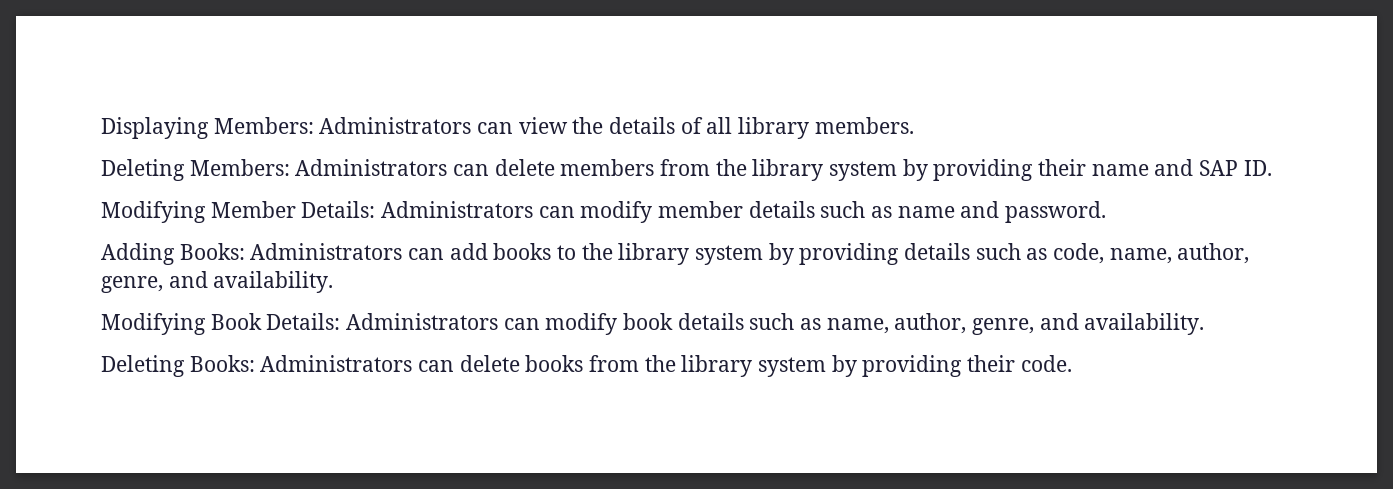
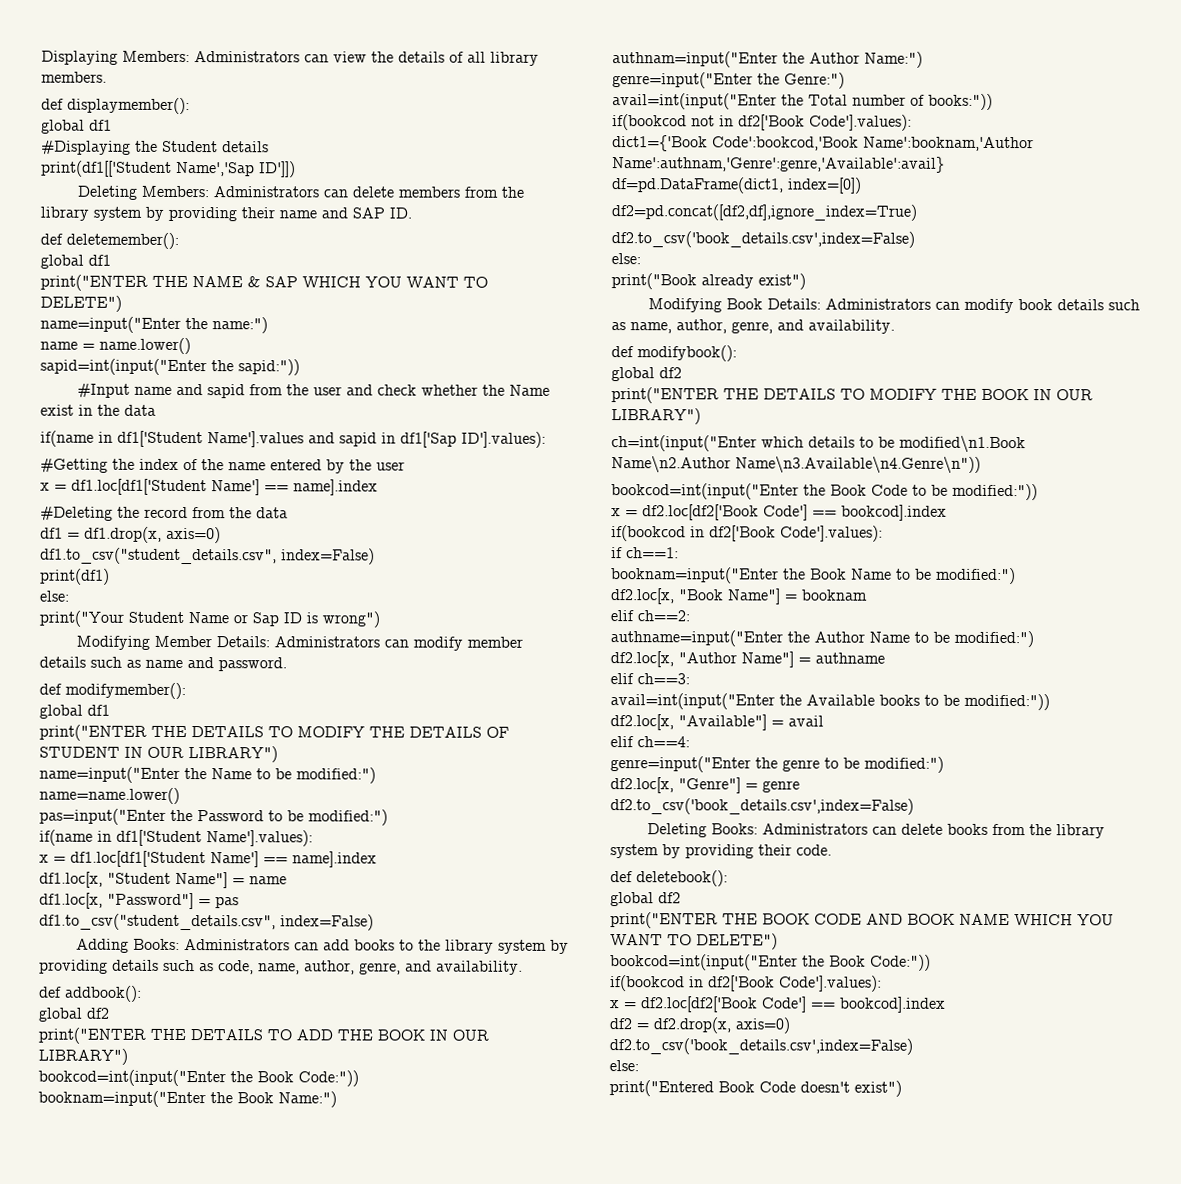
+ def displaymember():
+ global df1
+ #Displaying the Student details
+ print(df1[['Student Name','Sap ID']])
+ def deletemember():
+ global df1
+ print("ENTER THE NAME & SAP WHICH YOU WANT TO DELETE")
+ name=input("Enter the name:")
+ name = name.lower()
+ sapid=int(input("Enter the sapid:"))
+ #Input name and sapid from the user and check whether the Name exist in the data
+ if(name in df1['Student Name'].values and sapid in df1['Sap ID'].values):
+ #Getting the index of the name entered by the user
+ x = df1.loc[df1['Student Name'] == name].index
+ #Deleting the record from the data
+ df1 = df1.drop(x, axis=0)
+ df1.to_csv("student_details.csv", index=False)
+ print(df1)
+ else:
+ print("Your Student Name or Sap ID is wrong")
+ def modifymember():
+ global df1
+ print("ENTER THE DETAILS TO MODIFY THE DETAILS OF STUDENT IN OUR LIBRARY")
+ name=input("Enter the Name to be modified:")
+ name=name.lower()
+ pas=input("Enter the Password to be modified:")
+ if(name in df1['Student Name'].values):
+ x = df1.loc[df1['Student Name'] == name].index
+ df1.loc[x, "Student Name"] = name
+ df1.loc[x, "Password"] = pas
+ df1.to_csv("student_details.csv", index=False)
+ def addbook():
+ global df2
+ print("ENTER THE DETAILS TO ADD THE BOOK IN OUR LIBRARY")
+ bookcod=int(input("Enter the Book Code:"))
+ booknam=input("Enter the Book Name:")
+ authnam=input("Enter the Author Name:")
+ genre=input("Enter the Genre:")
+ avail=int(input("Enter the Total number of books:"))
+ if(bookcod not in df2['Book Code'].values):
+ dict1={'Book Code':bookcod,'Book Name':booknam,'Author Name':authnam,'Genre':genre,'Available':avail}
+ df=pd.DataFrame(dict1, index=[0])
+ df2=pd.concat([df2,df],ignore_index=True)
+ df2.to_csv('book_details.csv',index=False)
+ else:
+ print("Book already exist")
+ def modifybook():
+ global df2
+ print("ENTER THE DETAILS TO MODIFY THE BOOK IN OUR LIBRARY")
+ ch=int(input("Enter which details to be modified\n1.Book Name\n2.Author Name\n3.Available\n4.Genre\n"))
+ bookcod=int(input("Enter the Book Code to be modified:"))
+ x = df2.loc[df2['Book Code'] == bookcod].index
+ if(bookcod in df2['Book Code'].values):
+ if ch==1:
+ booknam=input("Enter the Book Name to be modified:")
+ df2.loc[x, "Book Name"] = booknam
+ elif ch==2:
+ authname=input("Enter the Author Name to be modified:")
+ df2.loc[x, "Author Name"] = authname
+ elif ch==3:
+ avail=int(input("Enter the Available books to be modified:"))
+ df2.loc[x, "Available"] = avail
+ elif ch==4:
+ genre=input("Enter the genre to be modified:")
+ df2.loc[x, "Genre"] = genre
+ df2.to_csv('book_details.csv',index=False)
+ def deletebook():
+ global df2
+ print("ENTER THE BOOK CODE AND BOOK NAME WHICH YOU WANT TO DELETE")
+ bookcod=int(input("Enter the Book Code:"))
+ if(bookcod in df2['Book Code'].values):
+ x = df2.loc[df2['Book Code'] == bookcod].index
+ df2 = df2.drop(x, axis=0)
+ df2.to_csv('book_details.csv',index=False)
+ else:
+ print("Entered Book Code doesn't exist")

